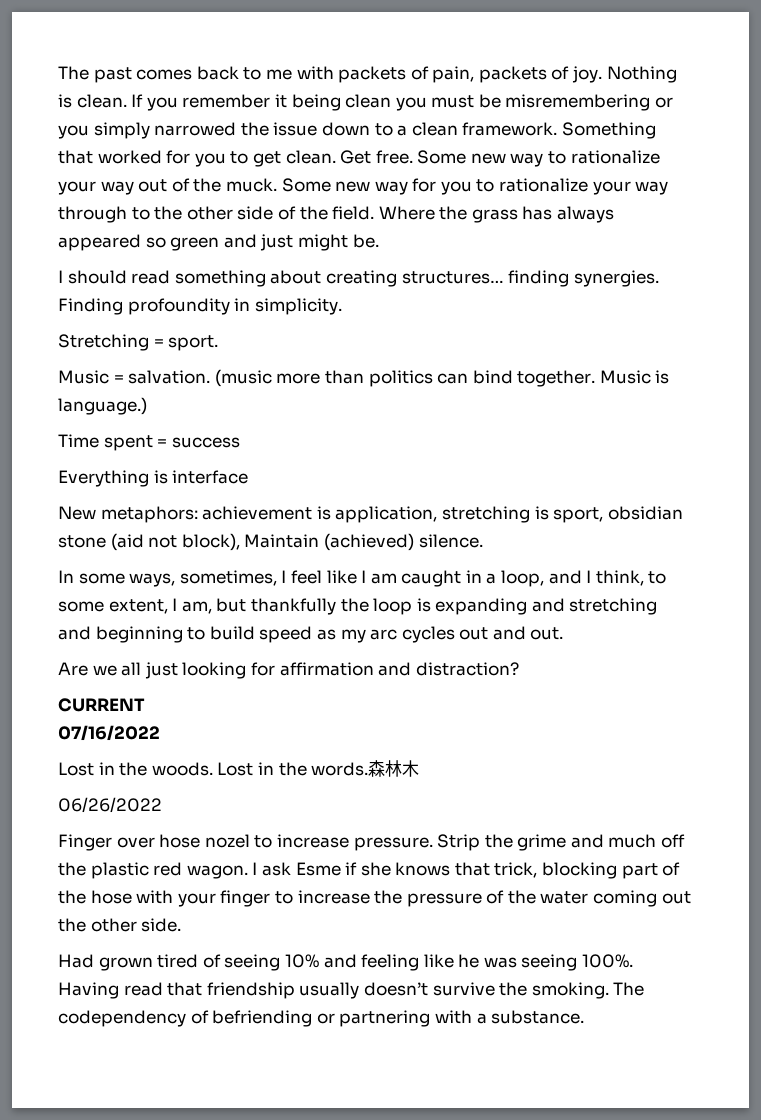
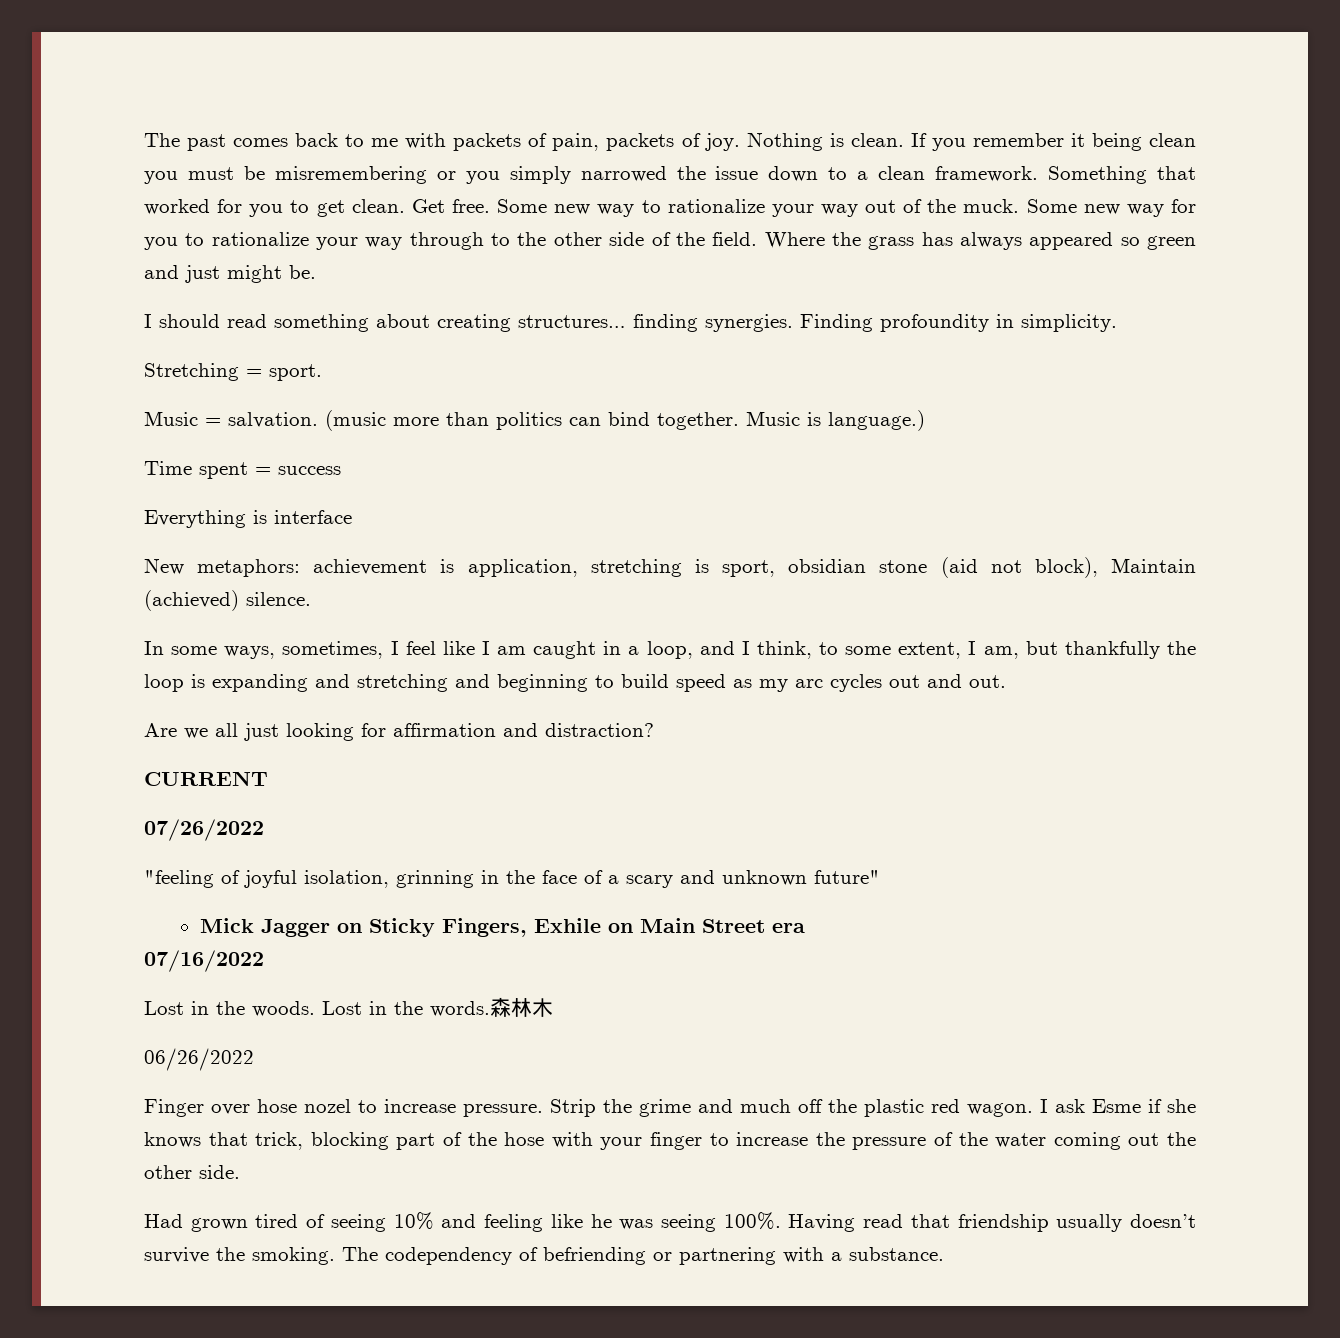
+ 07/26/2022
+ "feeling of joyful isolation, grinning in the face of a scary and unknown future"
+ Mick Jagger on Sticky Fingers, Exhile on Main Street era

